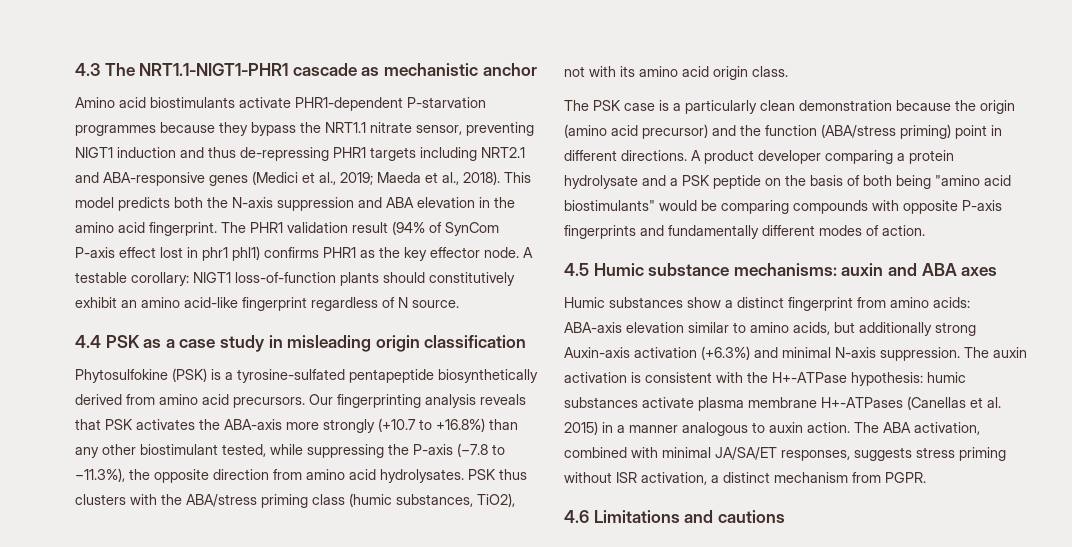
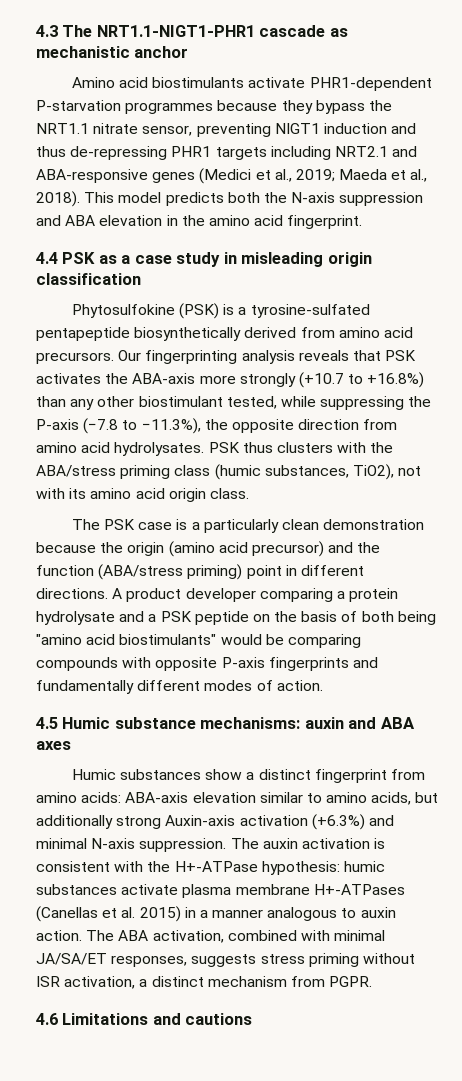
- The PHR1 validation result (94% of SynCom P-axis effect lost in phr1 phl1) confirms PHR1 as the key effector node. A testable corollary: NIGT1 loss-of-function plants should constitutively exhibit an amino acid-like fingerprint regardless of N source.

